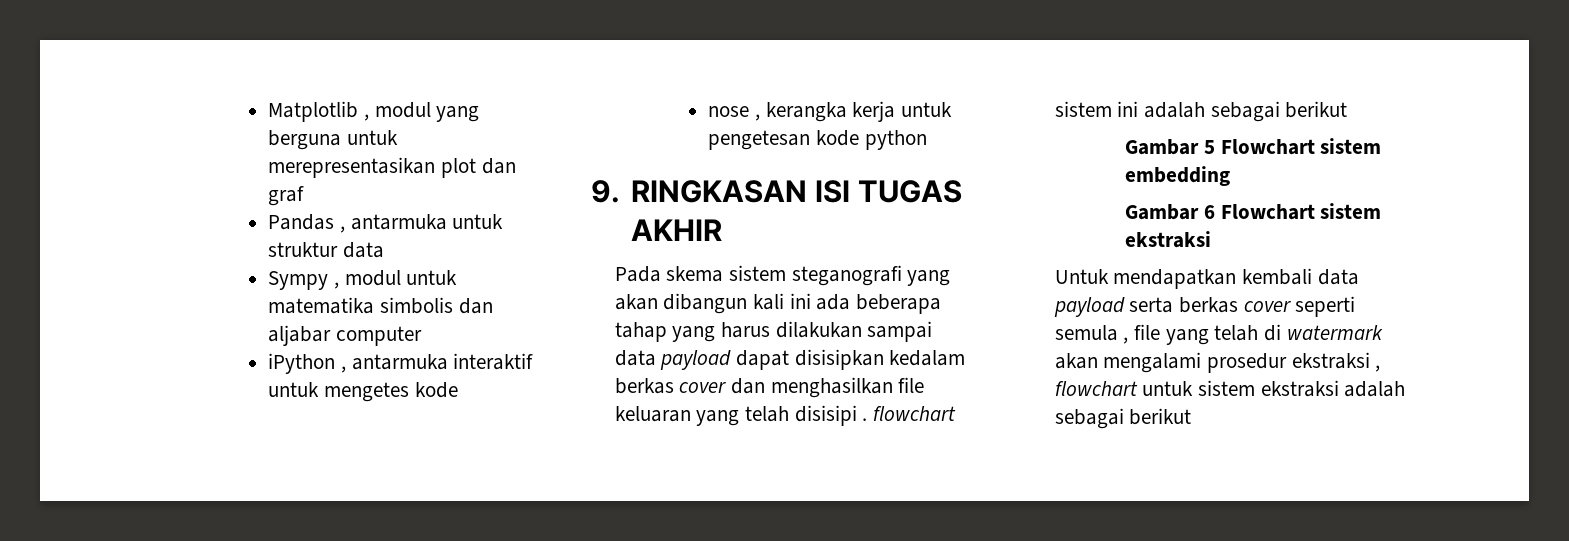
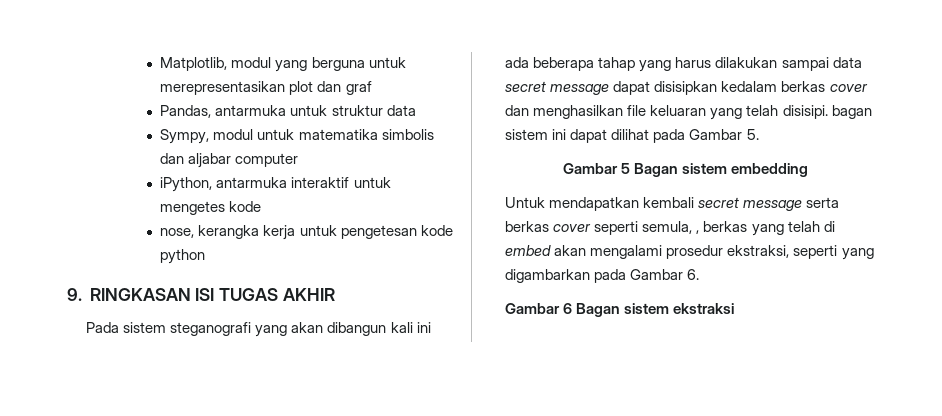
- Matplotlib , modul yang berguna untuk merepresentasikan plot dan graf
+ Matplotlib, modul yang berguna untuk merepresentasikan plot dan graf
- Pandas , antarmuka untuk struktur data
+ Pandas, antarmuka untuk struktur data
- Sympy , modul untuk matematika simbolis dan aljabar computer
+ Sympy, modul untuk matematika simbolis dan aljabar computer
- iPython , antarmuka interaktif untuk mengetes kode
+ iPython, antarmuka interaktif untuk mengetes kode
- nose , kerangka kerja untuk pengetesan kode python
+ nose, kerangka kerja untuk pengetesan kode python
- Pada skema sistem steganografi yang akan dibangun kali ini ada beberapa tahap yang harus dilakukan sampai data payload dapat disisipkan kedalam berkas cover dan menghasilkan file keluaran yang telah disisipi . flowchart sistem ini adalah sebagai berikut
+ Pada sistem steganografi yang akan dibangun kali ini ada beberapa tahap yang harus dilakukan sampai data secret message dapat disisipkan kedalam berkas cover dan menghasilkan file keluaran yang telah disisipi. bagan sistem ini dapat dilihat pada Gambar 5.
- Gambar 5 Flowchart sistem embedding
+ Gambar 5 Bagan sistem embedding
- Gambar 6 Flowchart sistem ekstraksi
- Untuk mendapatkan kembali data payload serta berkas cover seperti semula , file yang telah di watermark akan mengalami prosedur ekstraksi , flowchart untuk sistem ekstraksi adalah sebagai berikut
+ Untuk mendapatkan kembali secret message serta berkas cover seperti semula, , berkas yang telah di embed akan mengalami prosedur ekstraksi, seperti yang digambarkan pada Gambar 6.
+ Gambar 6 Bagan sistem ekstraksi

